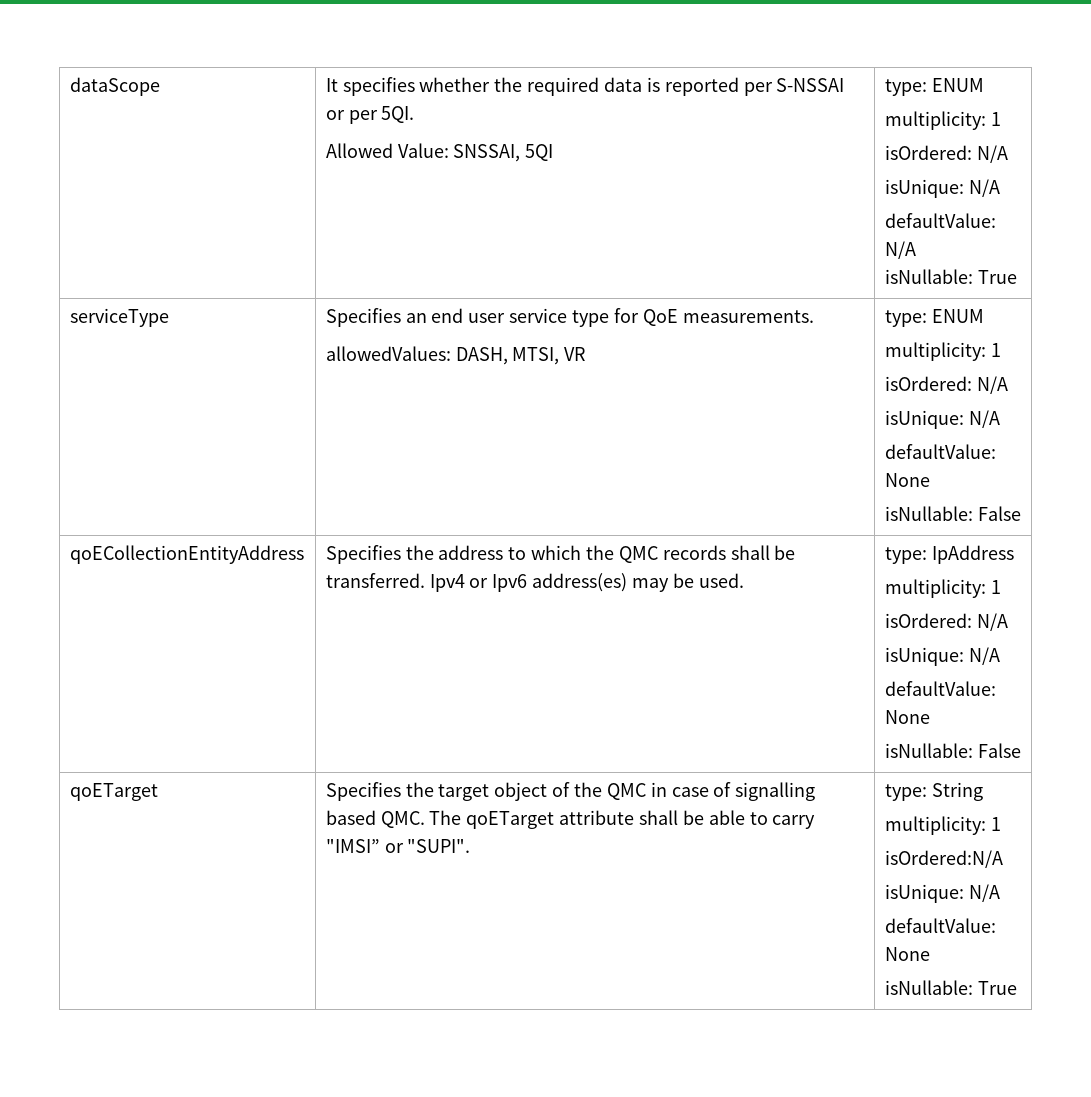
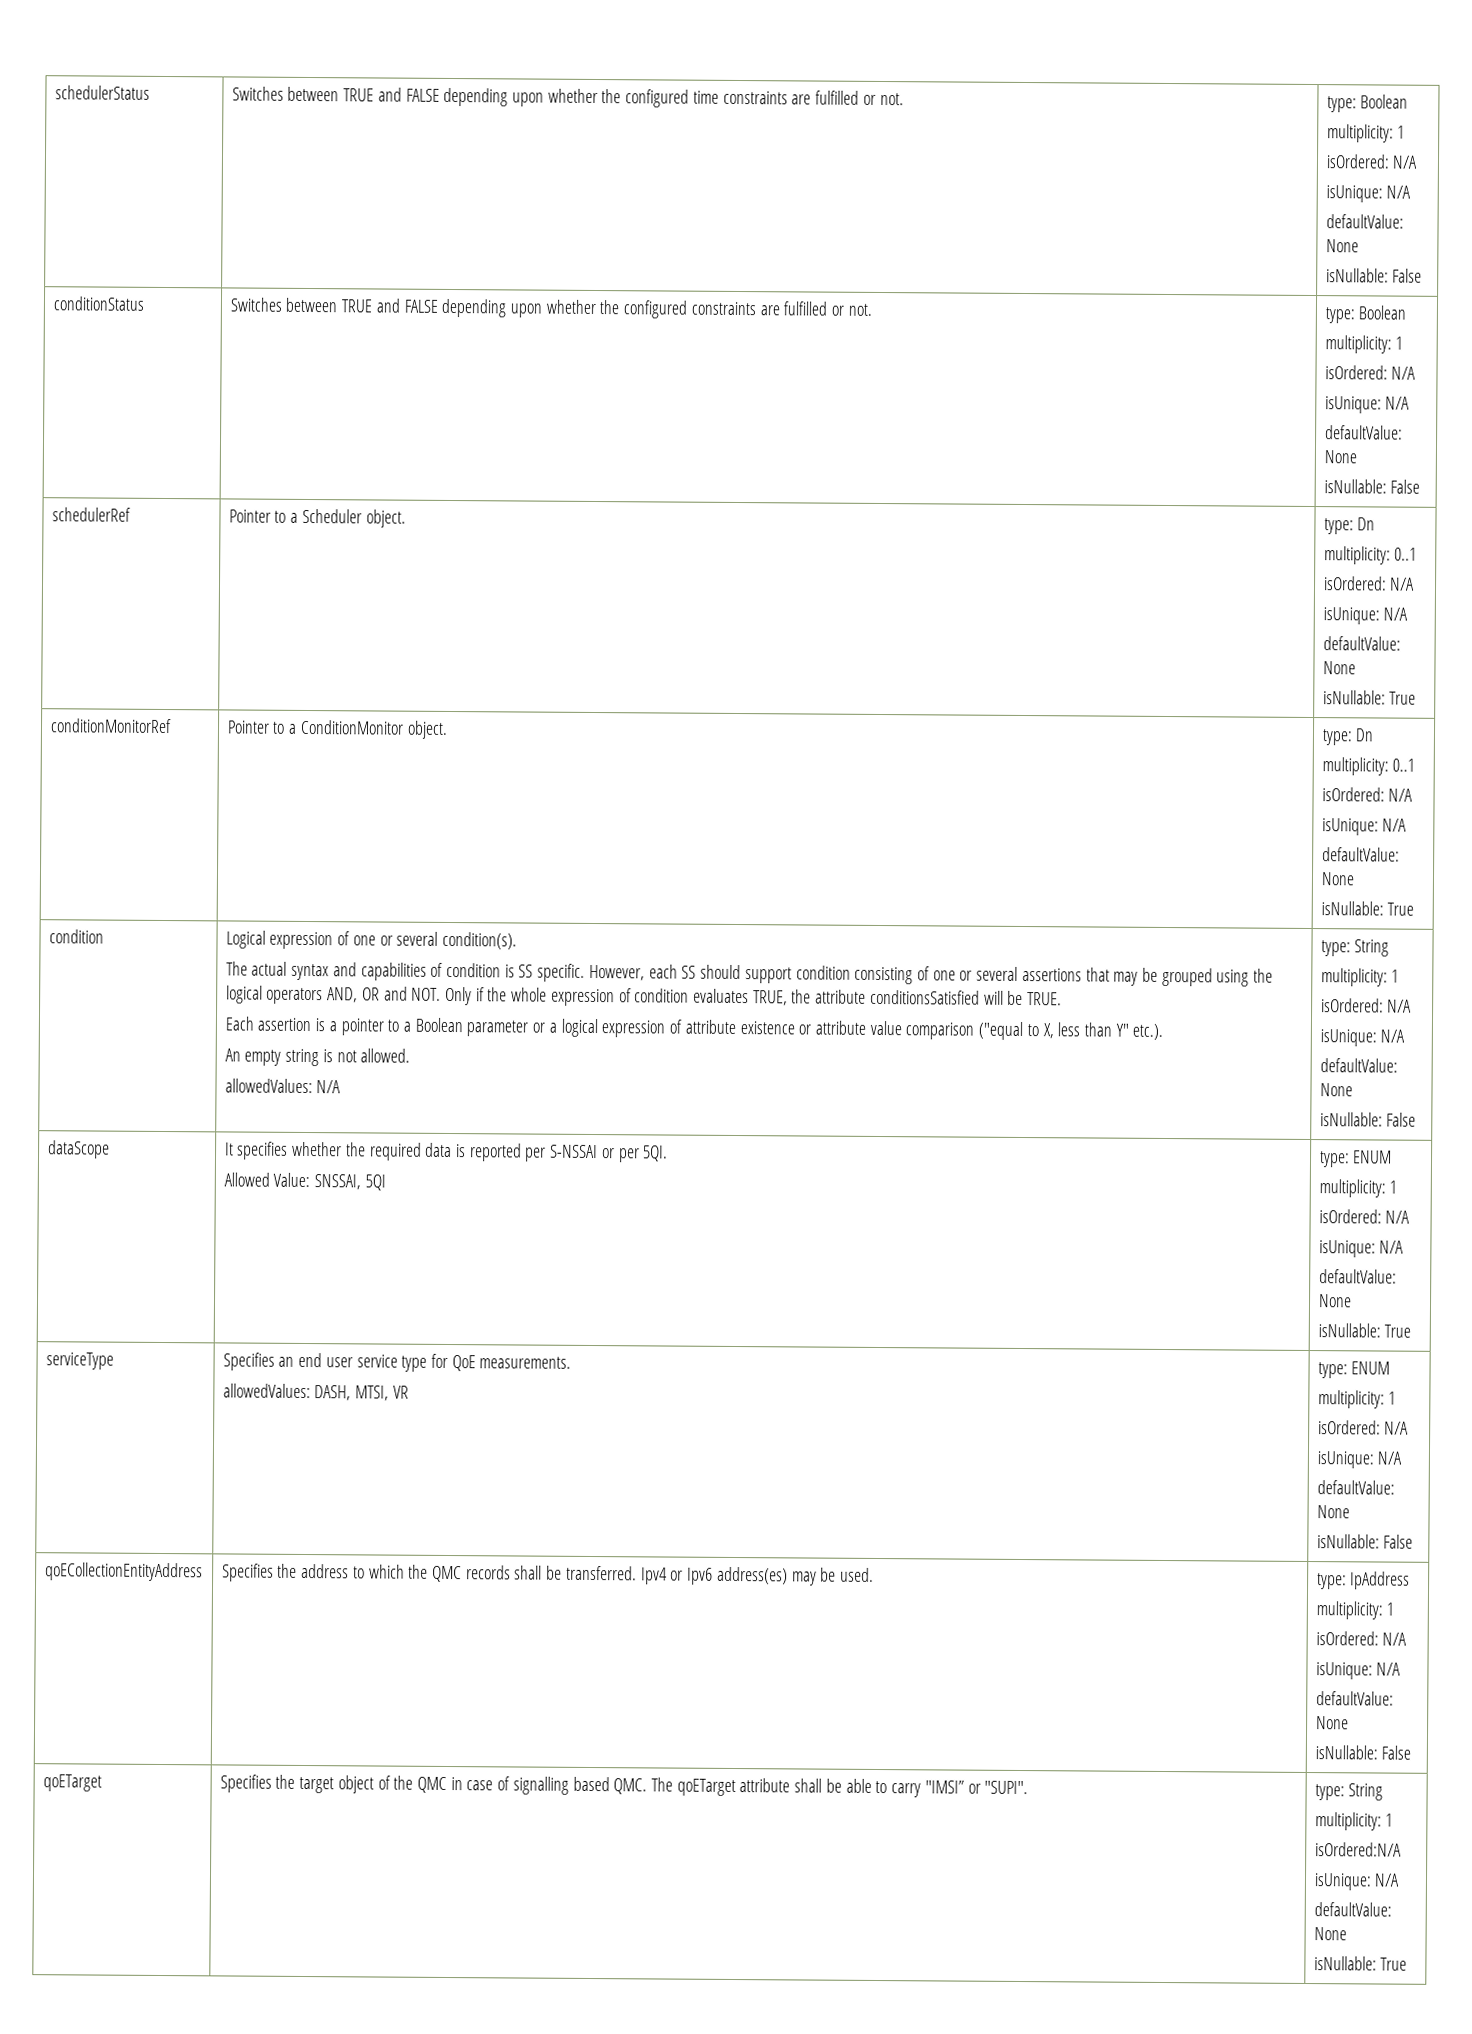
+ schedulerStatus | Switches between TRUE and FALSE depending upon whether the configured time constraints are fulfilled or not. | type: Boolean
+ multiplicity: 1
+ isOrdered: N/A
+ isUnique: N/A
+ defaultValue: None
+ isNullable: False
+ conditionStatus | Switches between TRUE and FALSE depending upon whether the configured constraints are fulfilled or not. | type: Boolean
+ multiplicity: 1
+ isOrdered: N/A
+ isUnique: N/A
+ defaultValue: None
+ isNullable: False
+ schedulerRef | Pointer to a Scheduler object. | type: Dn
+ multiplicity: 0..1
+ isOrdered: N/A
+ isUnique: N/A
+ defaultValue: None
+ isNullable: True
+ conditionMonitorRef | Pointer to a ConditionMonitor object. | type: Dn
+ multiplicity: 0..1
+ isOrdered: N/A
+ isUnique: N/A
+ defaultValue: None
+ isNullable: True
+ condition | Logical expression of one or several condition(s).
+ The actual syntax and capabilities of condition is SS specific. However, each SS should support condition consisting of one or several assertions that may be grouped using the logical operators AND, OR and NOT. Only if the whole expression of condition evaluates TRUE, the attribute conditionsSatisfied will be TRUE.
+ Each assertion is a pointer to a Boolean parameter or a logical expression of attribute existence or attribute value comparison ("equal to X, less than Y" etc.).
+ An empty string is not allowed.
+ allowedValues: N/A | type: String
+ multiplicity: 1
+ isOrdered: N/A
+ isUnique: N/A
+ defaultValue: None
+ isNullable: False
  dataScope | It specifies whether the required data is reported per S-NSSAI or per 5QI.
  Allowed Value: SNSSAI, 5QI | type: ENUM
  multiplicity: 1
  isOrdered: N/A
  isUnique: N/A
- defaultValue: N/A
+ defaultValue: None

